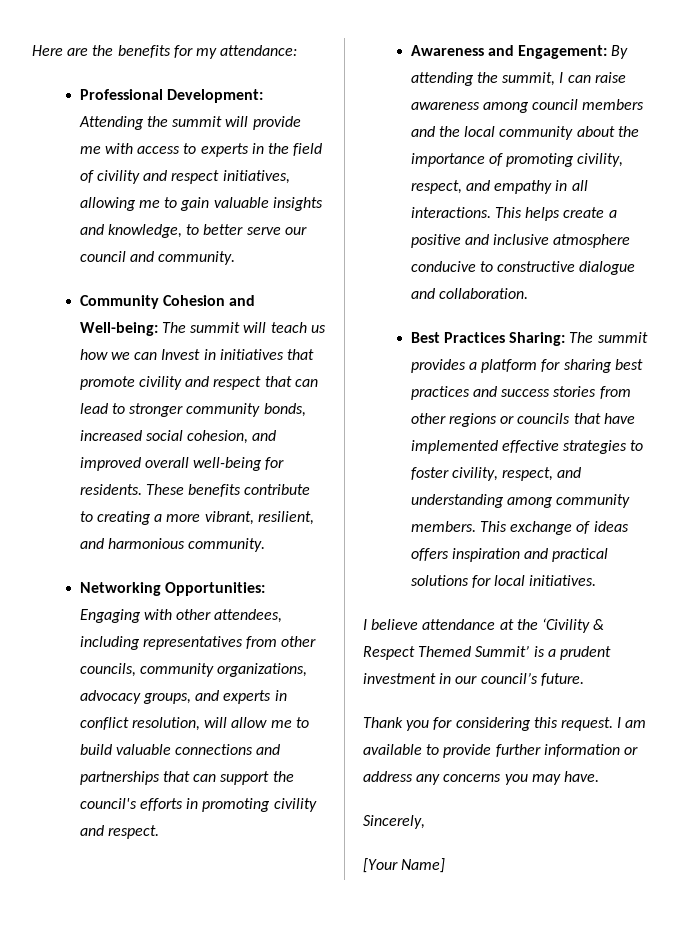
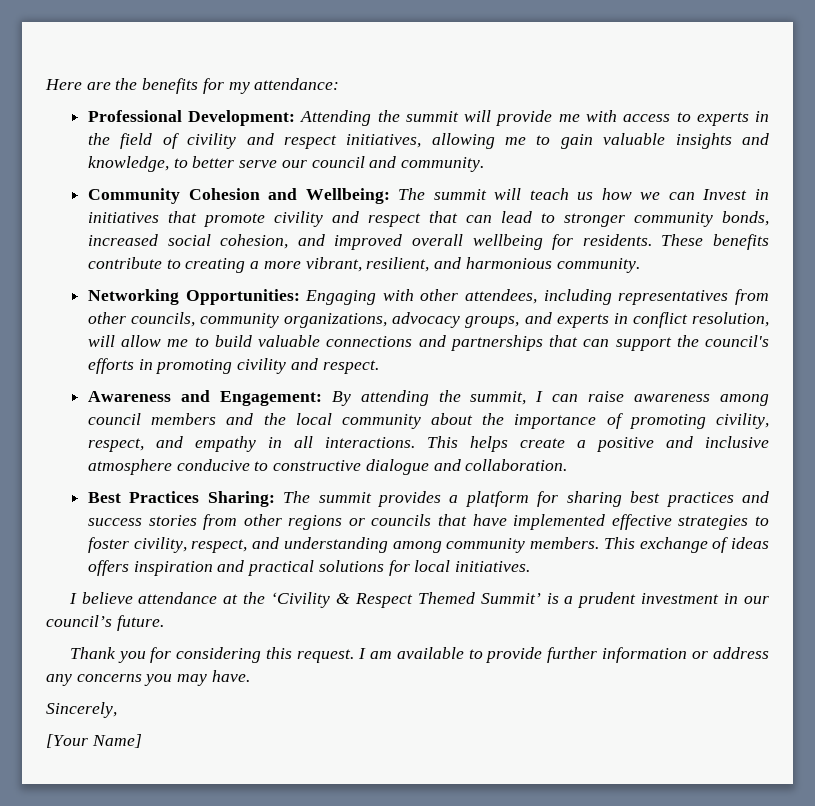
- Community Cohesion and Well-being: The summit will teach us how we can Invest in initiatives that promote civility and respect that can lead to stronger community bonds, increased social cohesion, and improved overall well-being for residents.
+ Community Cohesion and Wellbeing: The summit will teach us how we can Invest in initiatives that promote civility and respect that can lead to stronger community bonds, increased social cohesion, and improved overall wellbeing for residents.

